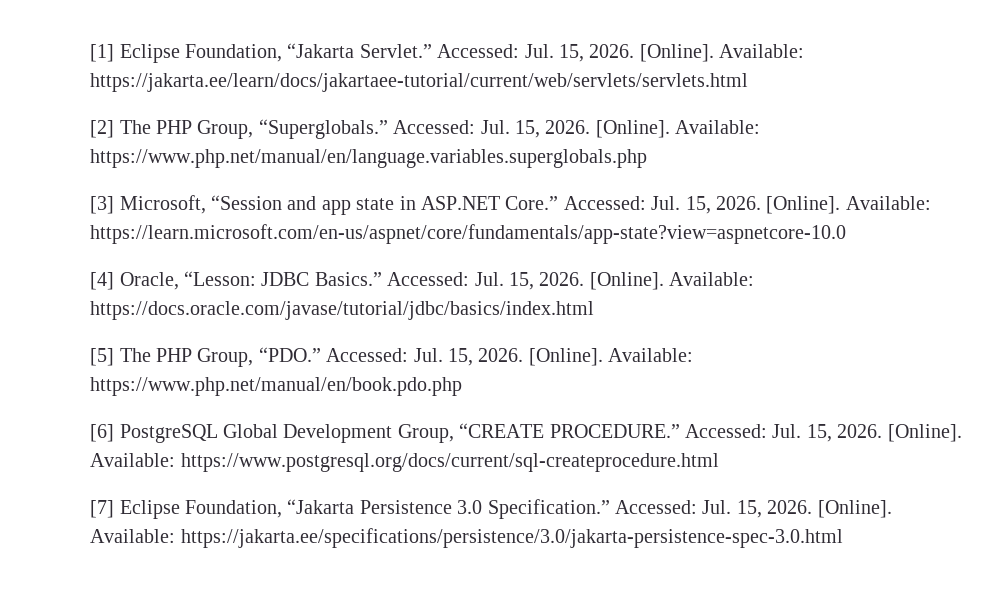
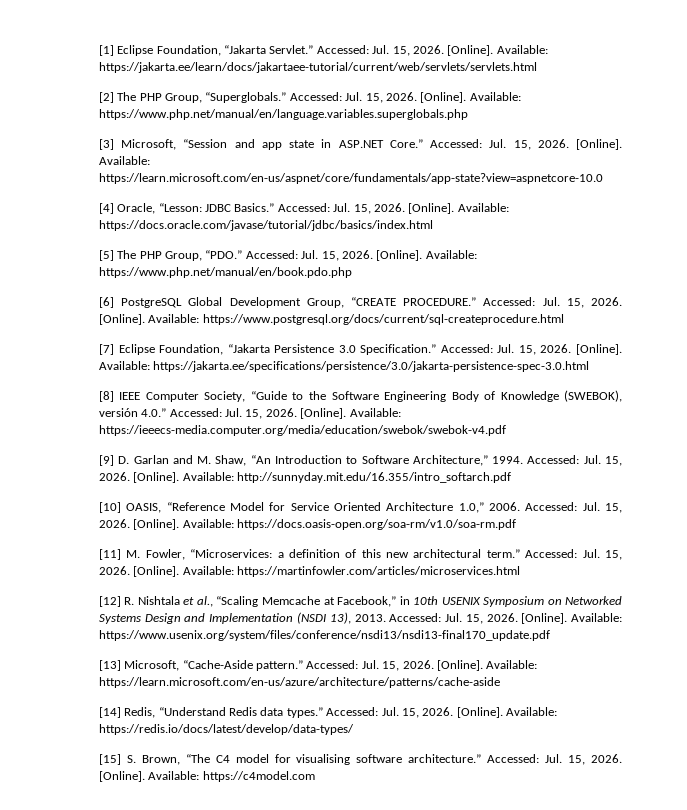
+ [8] IEEE Computer Society, “Guide to the Software Engineering Body of Knowledge (SWEBOK), versión 4.0.” Accessed: Jul. 15, 2026. [Online]. Available: https://ieeecs-media.computer.org/media/education/swebok/swebok-v4.pdf
+ [9] D. Garlan and M. Shaw, “An Introduction to Software Architecture,” 1994. Accessed: Jul. 15, 2026. [Online]. Available: http://sunnyday.mit.edu/16.355/intro_softarch.pdf
+ [10] OASIS, “Reference Model for Service Oriented Architecture 1.0,” 2006. Accessed: Jul. 15, 2026. [Online]. Available: https://docs.oasis-open.org/soa-rm/v1.0/soa-rm.pdf
+ [11] M. Fowler, “Microservices: a definition of this new architectural term.” Accessed: Jul. 15, 2026. [Online]. Available: https://martinfowler.com/articles/microservices.html
+ [12] R. Nishtala et al., “Scaling Memcache at Facebook,” in 10th USENIX Symposium on Networked Systems Design and Implementation (NSDI 13), 2013. Accessed: Jul. 15, 2026. [Online]. Available: https://www.usenix.org/system/files/conference/nsdi13/nsdi13-final170_update.pdf
+ [13] Microsoft, “Cache-Aside pattern.” Accessed: Jul. 15, 2026. [Online]. Available: https://learn.microsoft.com/en-us/azure/architecture/patterns/cache-aside
+ [14] Redis, “Understand Redis data types.” Accessed: Jul. 15, 2026. [Online]. Available: https://redis.io/docs/latest/develop/data-types/
+ [15] S. Brown, “The C4 model for visualising software architecture.” Accessed: Jul. 15, 2026. [Online]. Available: https://c4model.com

